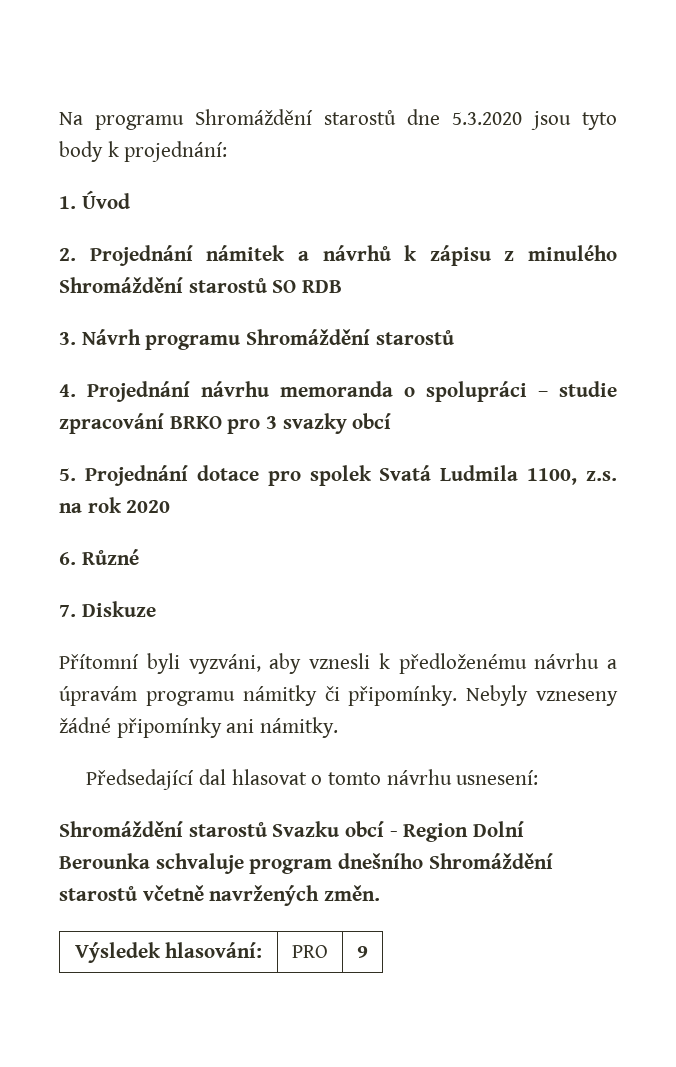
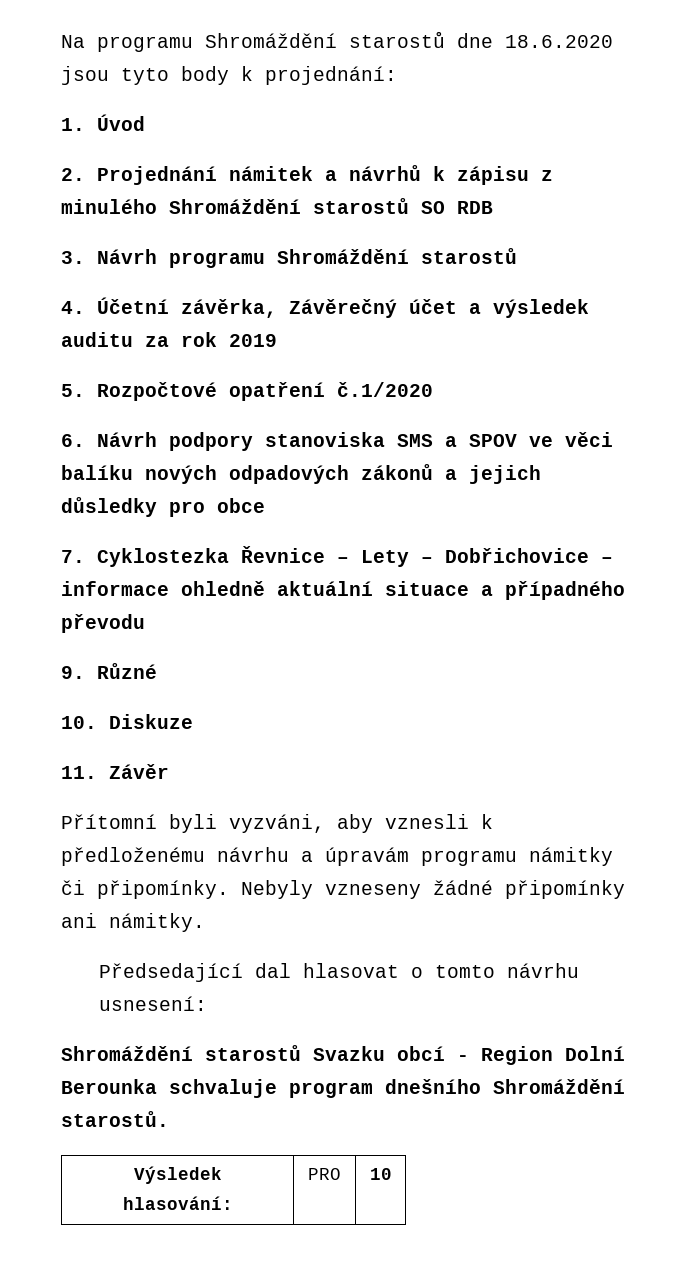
- Na programu Shromáždění starostů dne 5.3.2020 jsou tyto body k projednání:
+ Na programu Shromáždění starostů dne 18.6.2020 jsou tyto body k projednání:
- 4. Projednání návrhu memoranda o spolupráci – studie zpracování BRKO pro 3 svazky obcí
- 5. Projednání dotace pro spolek Svatá Ludmila 1100, z.s. na rok 2020
- 6. Různé
+ 4. Účetní závěrka, Závěrečný účet a výsledek auditu za rok 2019
+ 5. Rozpočtové opatření č.1/2020
+ 6. Návrh podpory stanoviska SMS a SPOV ve věci balíku nových odpadových zákonů a jejich důsledky pro obce
+ 7. Cyklostezka Řevnice – Lety – Dobřichovice – informace ohledně aktuální situace a případného převodu
+ 9. Různé
- 7. Diskuze
+ 10. Diskuze
+ 11. Závěr
- Shromáždění starostů Svazku obcí - Region Dolní Berounka schvaluje program dnešního Shromáždění starostů včetně navržených změn.
+ Shromáždění starostů Svazku obcí - Region Dolní Berounka schvaluje program dnešního Shromáždění starostů.
- Výsledek hlasování: | PRO | 9
+ Výsledek hlasování: | PRO | 10

